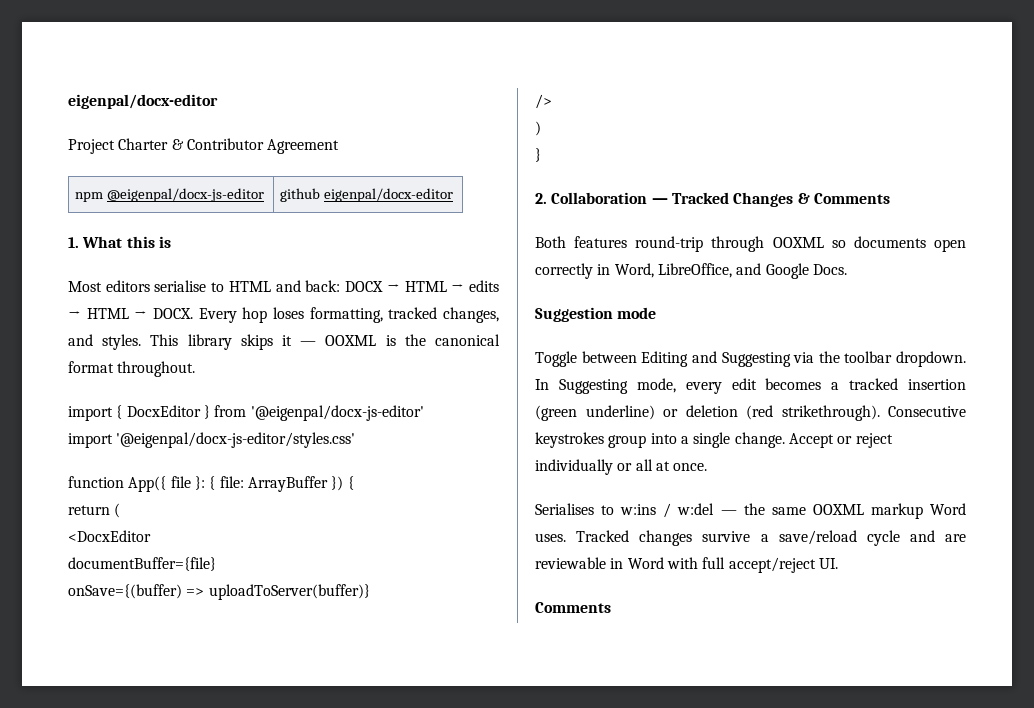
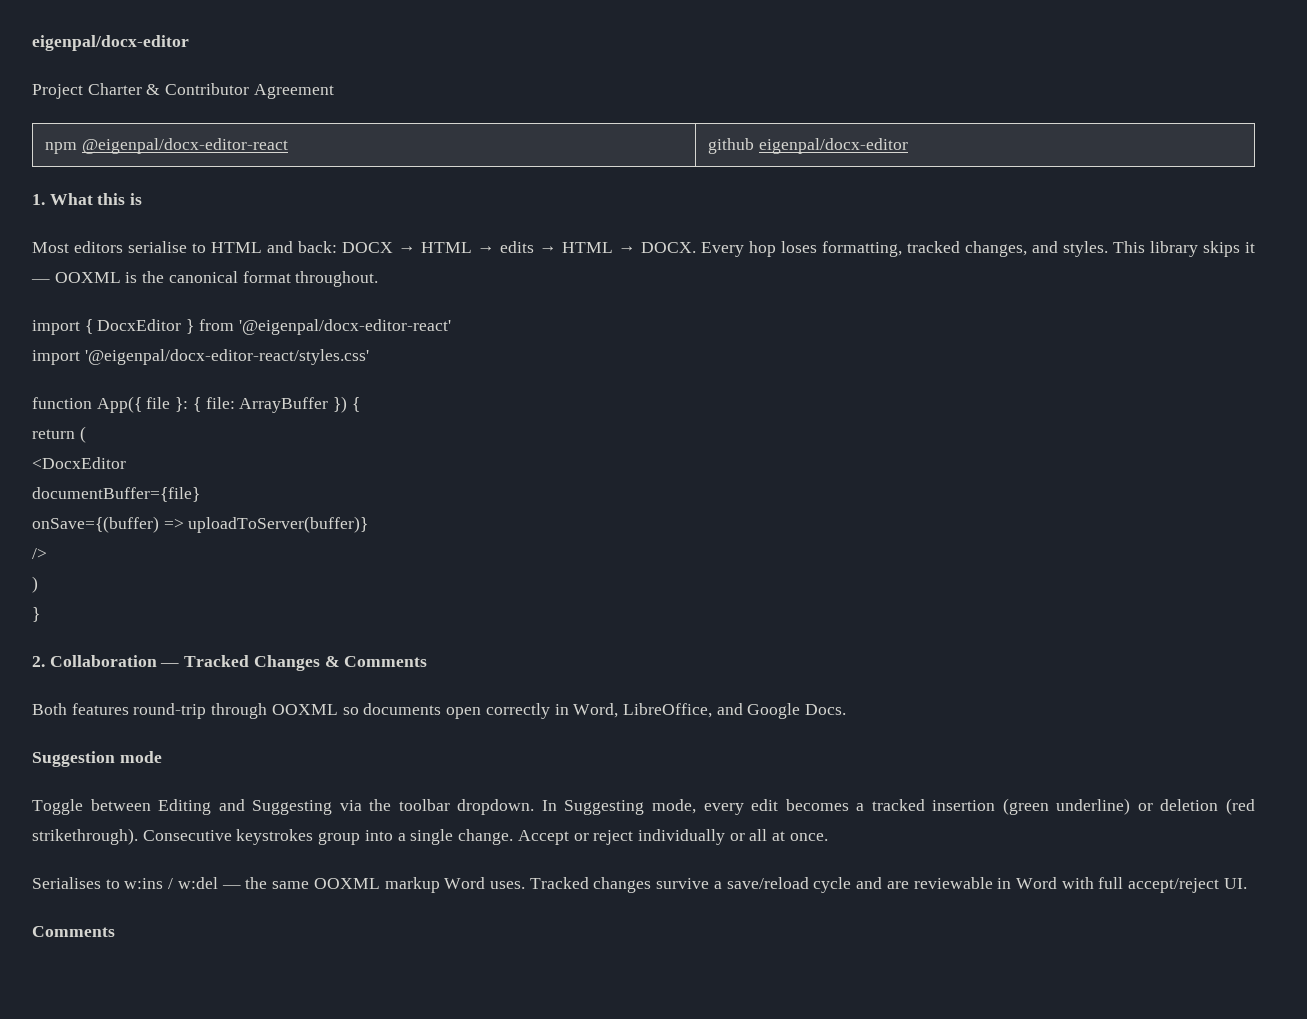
- npm @eigenpal/docx-js-editor | github eigenpal/docx-editor
+ npm @eigenpal/docx-editor-react | github eigenpal/docx-editor
- import { DocxEditor } from '@eigenpal/docx-js-editor'
- import '@eigenpal/docx-js-editor/styles.css'
+ import { DocxEditor } from '@eigenpal/docx-editor-react'
+ import '@eigenpal/docx-editor-react/styles.css'

